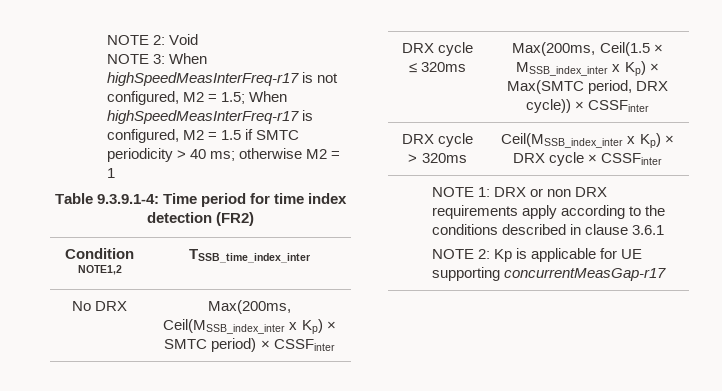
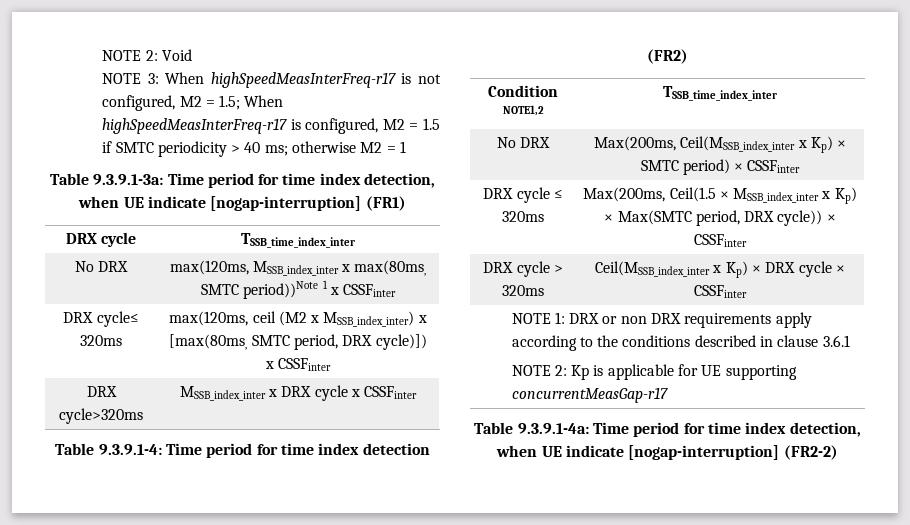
+ Table 9.3.9.1-3a: Time period for time index detection, when UE indicate [nogap-interruption] (FR1)
+ DRX cycle | TSSB_time_index_inter
+ No DRX | max(120ms, MSSB_index_inter x max(80ms, SMTC period))Note 1 x CSSFinter
+ DRX cycle≤ 320ms | max(120ms, ceil (M2 x MSSB_index_inter) x [max(80ms, SMTC period, DRX cycle)]) x CSSFinter
+ DRX cycle>320ms | MSSB_index_inter x DRX cycle x CSSFinter
+ Table 9.3.9.1-4a: Time period for time index detection, when UE indicate [nogap-interruption] (FR2-2)

